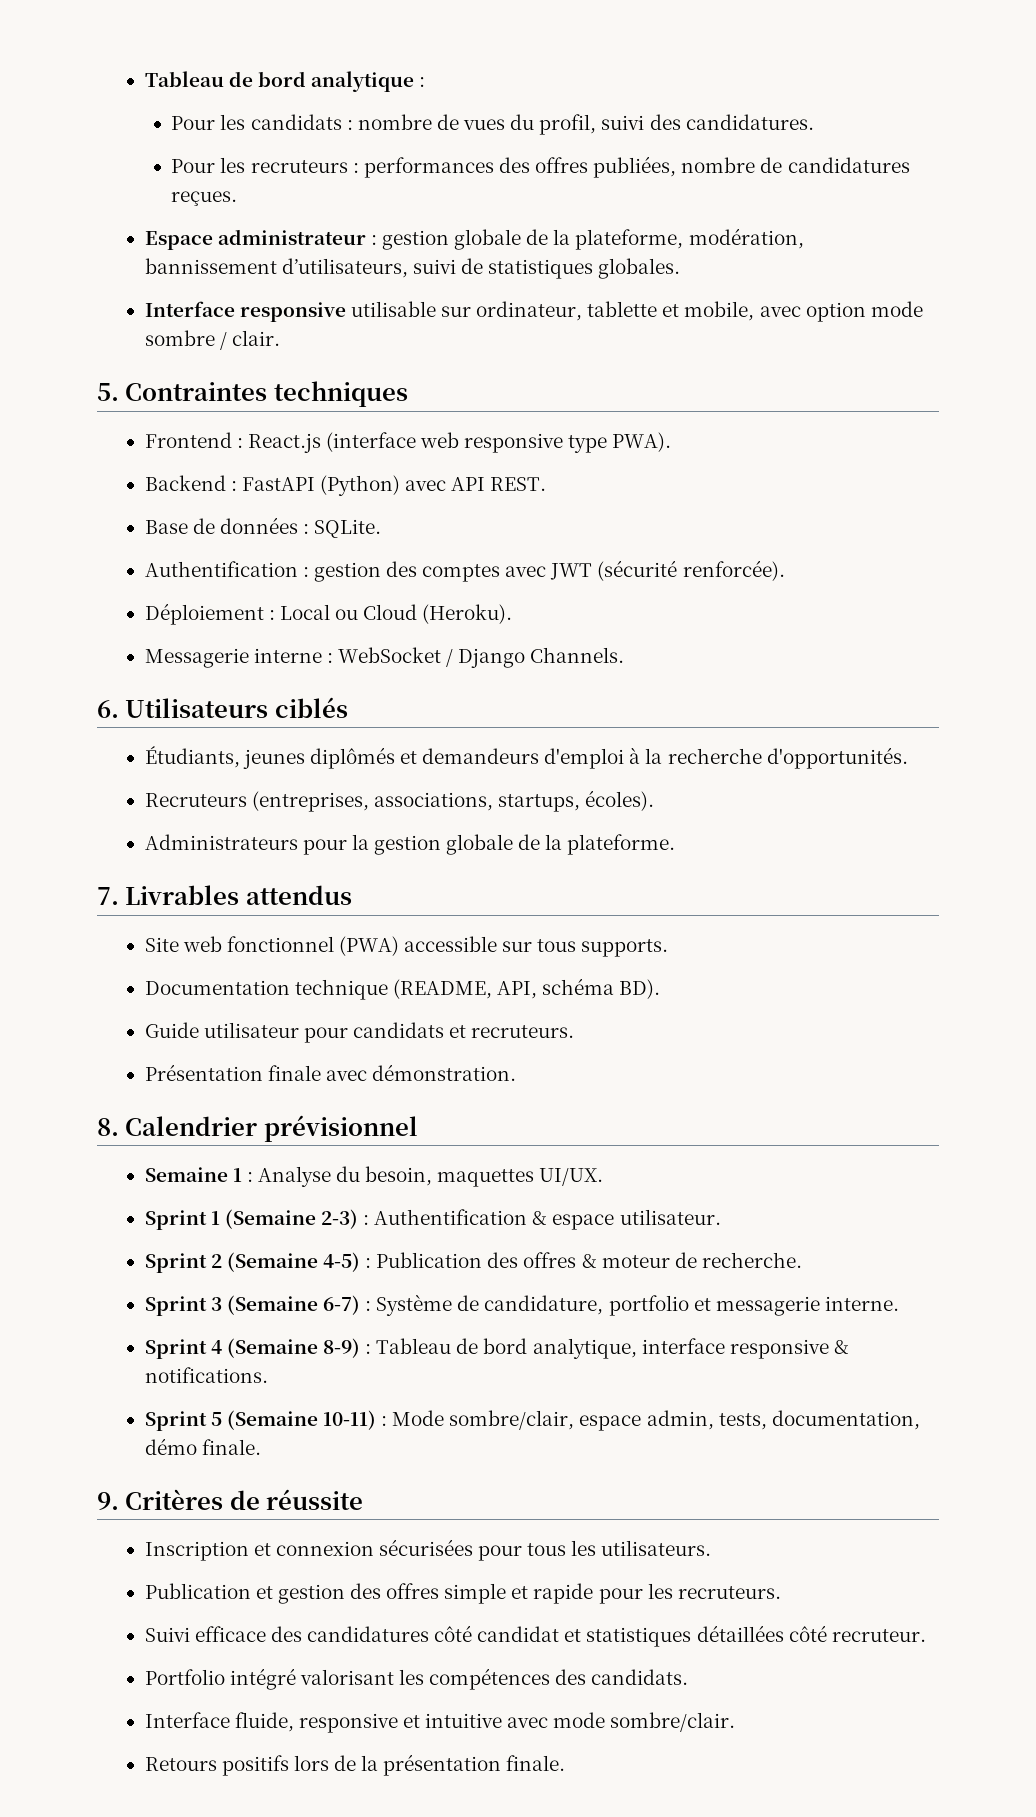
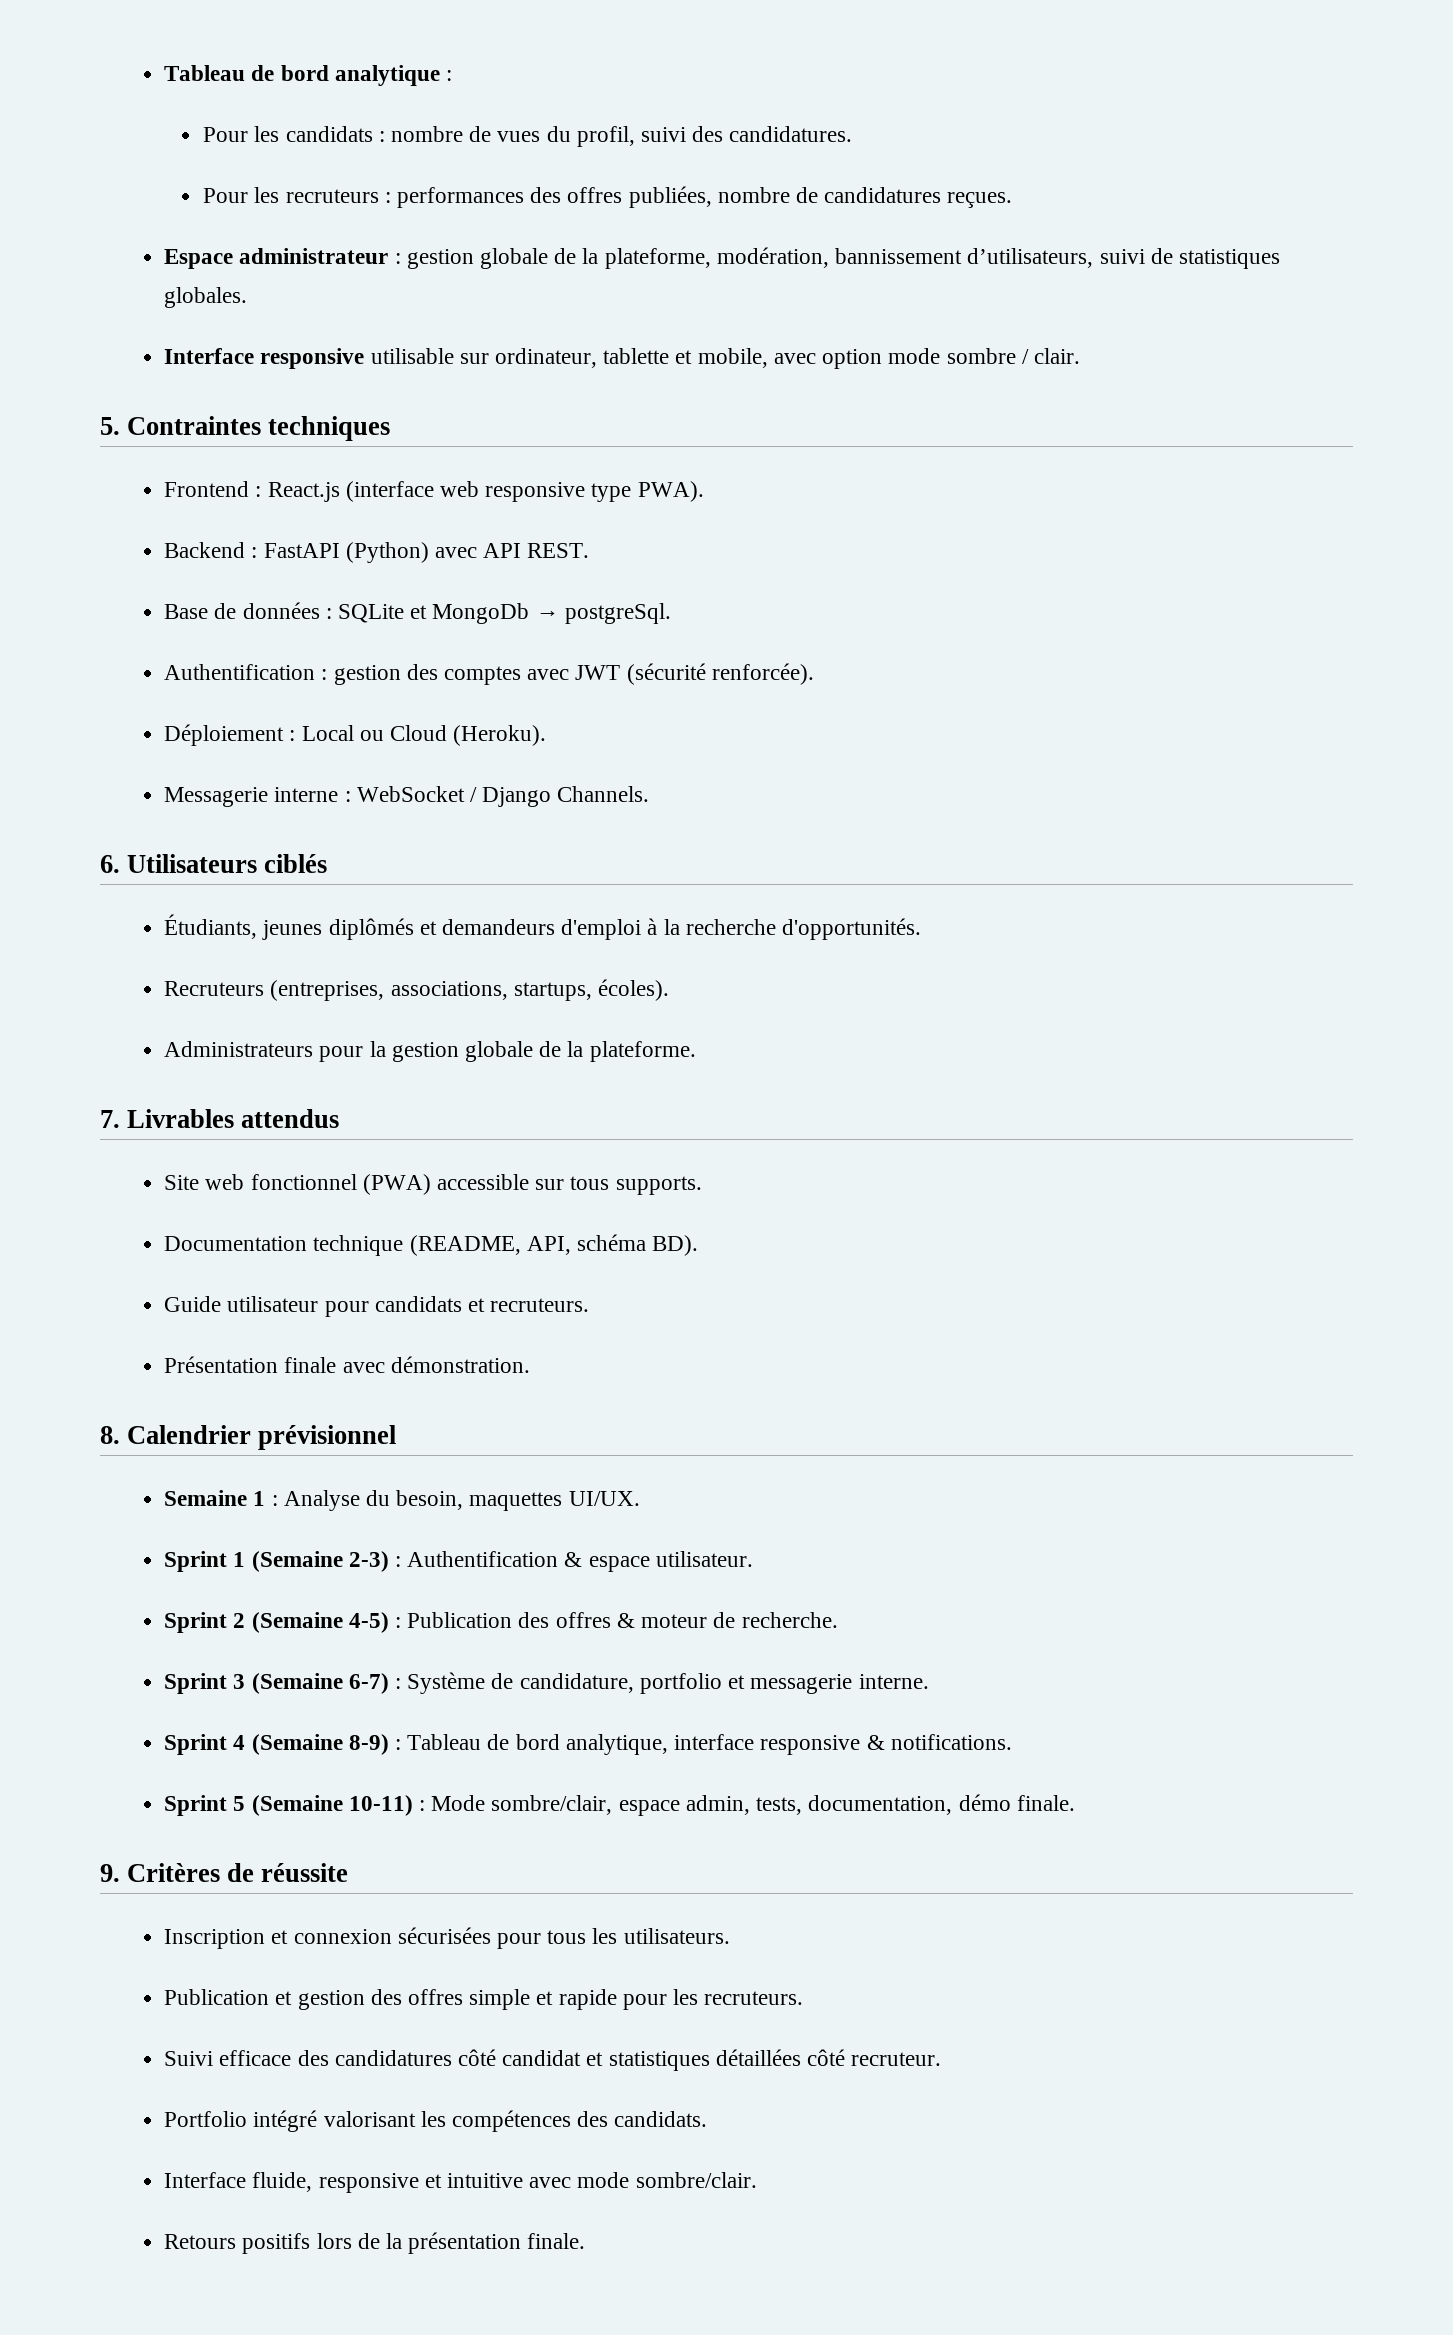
- Base de données : SQLite.
+ Base de données : SQLite et MongoDb → postgreSql.

